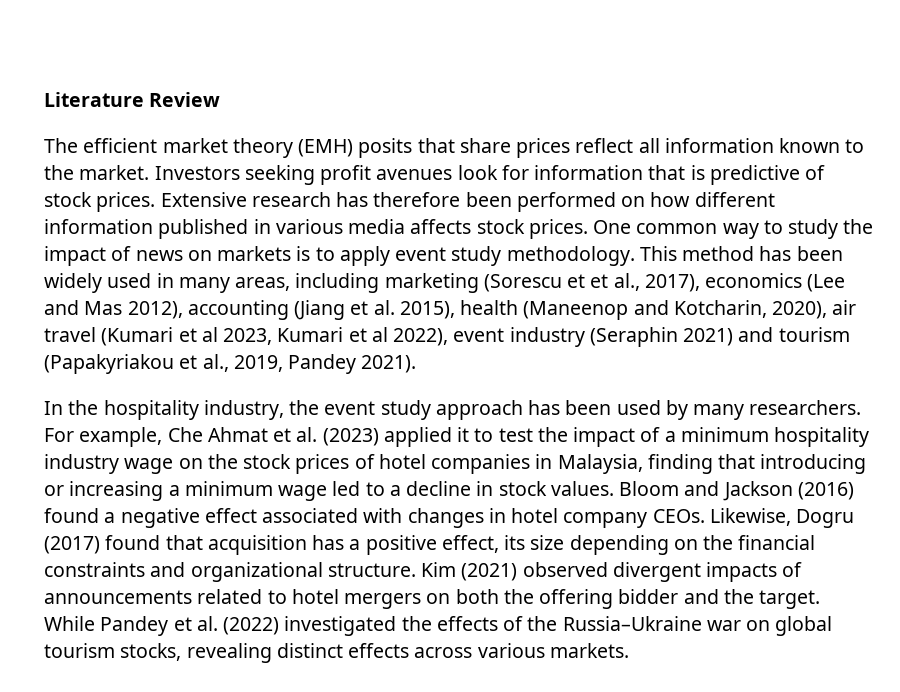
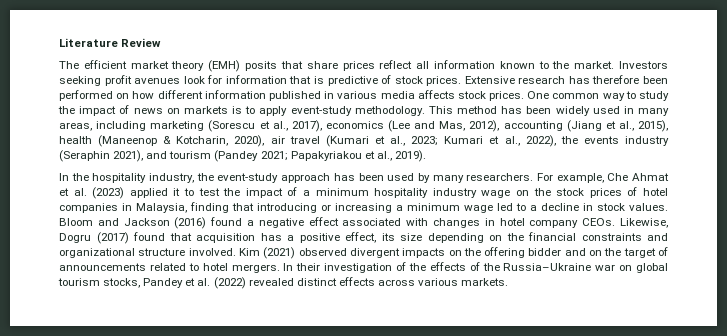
- One common way to study the impact of news on markets is to apply event study methodology.
+ One common way to study the impact of news on markets is to apply event-study methodology.
- This method has been widely used in many areas, including marketing (Sorescu et et al., 2017), economics (Lee and Mas 2012), accounting (Jiang et al. 2015), health (Maneenop and Kotcharin, 2020), air travel (Kumari et al 2023, Kumari et al 2022), event industry (Seraphin 2021) and tourism (Papakyriakou et al., 2019, Pandey 2021).
+ This method has been widely used in many areas, including marketing (Sorescu et al., 2017), economics (Lee and Mas, 2012), accounting (Jiang et al., 2015), health (Maneenop & Kotcharin, 2020), air travel (Kumari et al., 2023; Kumari et al., 2022), the events industry (Seraphin 2021), and tourism (Pandey 2021; Papakyriakou et al., 2019).
- In the hospitality industry, the event study approach has been used by many researchers.
+ In the hospitality industry, the event-study approach has been used by many researchers.
- Likewise, Dogru (2017) found that acquisition has a positive effect, its size depending on the financial constraints and organizational structure.
+ Likewise, Dogru (2017) found that acquisition has a positive effect, its size depending on the financial constraints and organizational structure involved.
- Kim (2021) observed divergent impacts of announcements related to hotel mergers on both the offering bidder and the target. While Pandey et al. (2022) investigated the effects of the Russia–Ukraine war on global tourism stocks, revealing distinct effects across various markets.
+ Kim (2021) observed divergent impacts on the offering bidder and on the target of announcements related to hotel mergers. In their investigation of the effects of the Russia–Ukraine war on global tourism stocks, Pandey et al. (2022) revealed distinct effects across various markets.

